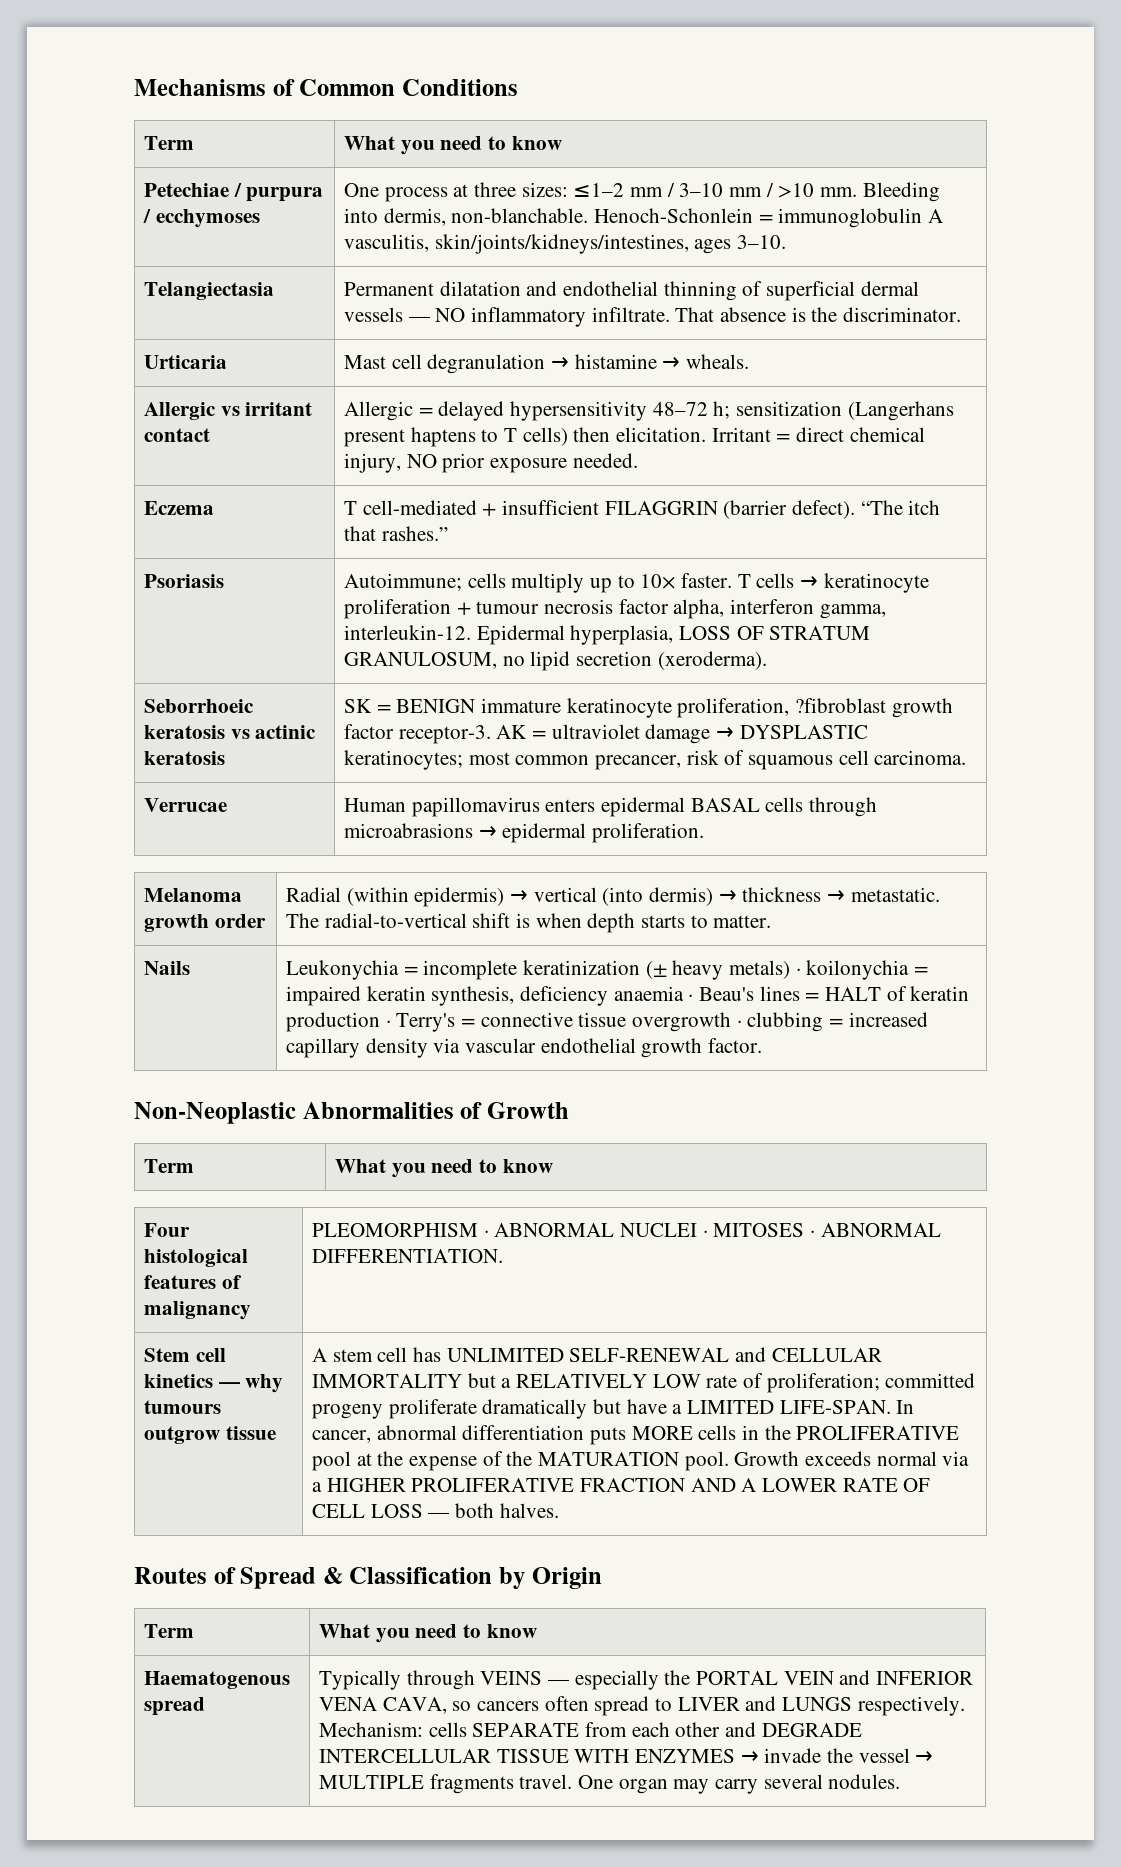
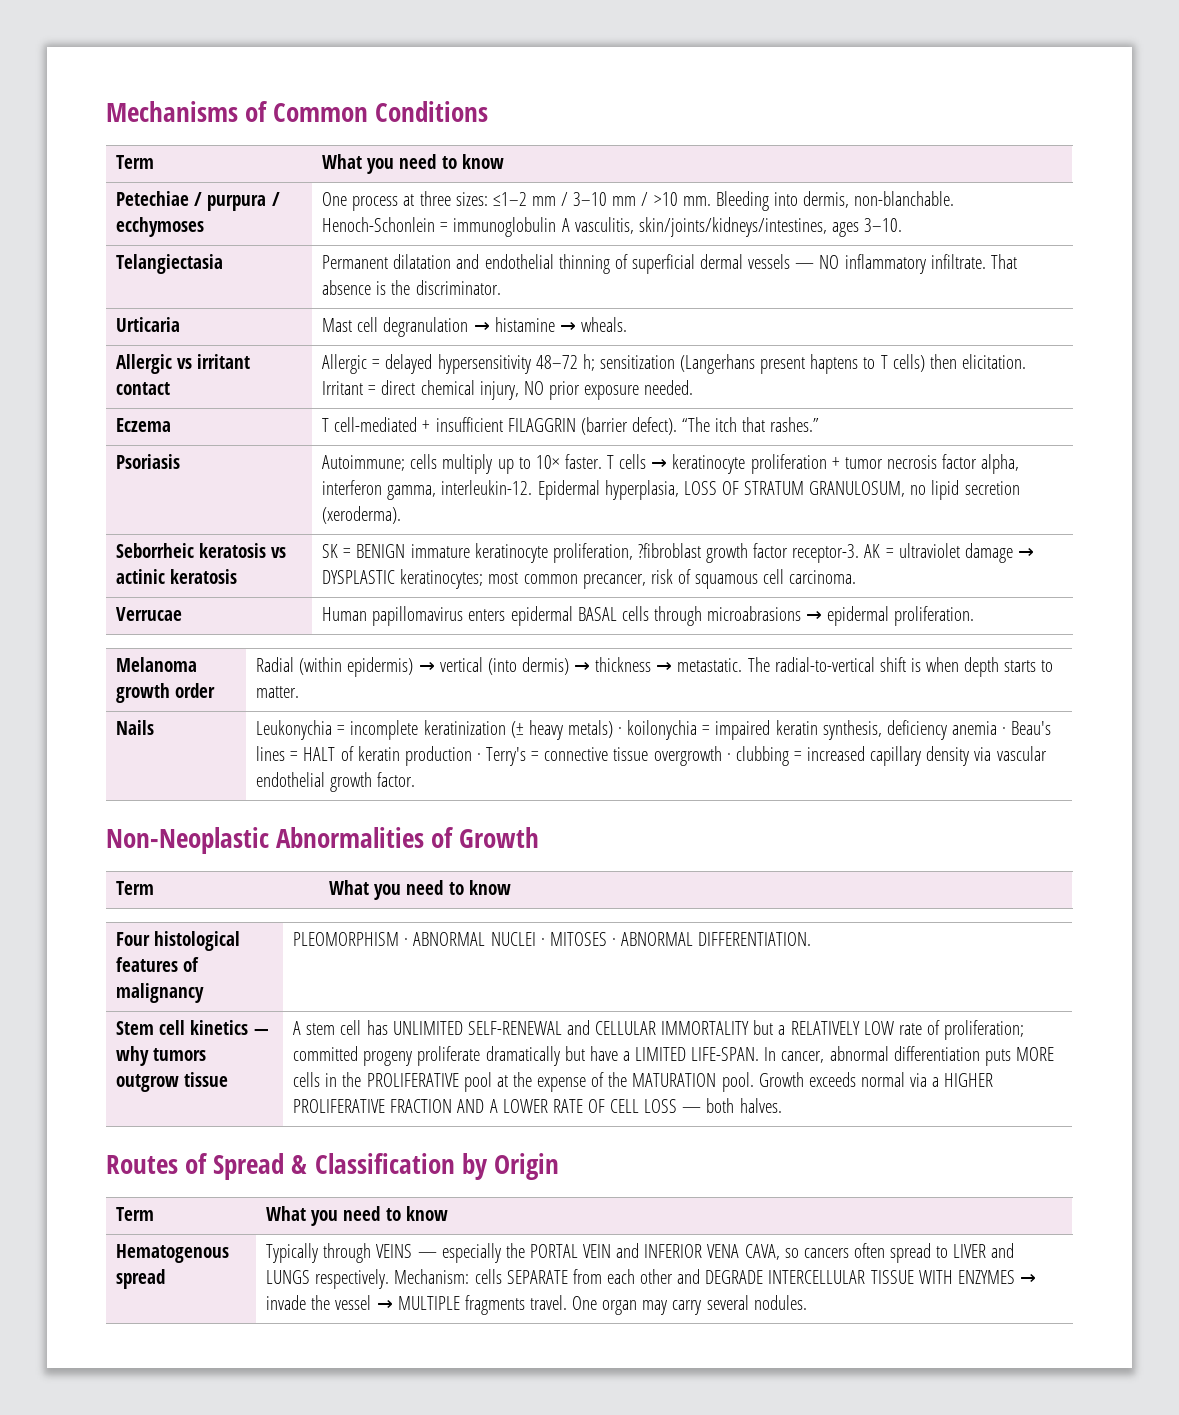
- Psoriasis | Autoimmune; cells multiply up to 10× faster. T cells → keratinocyte proliferation + tumour necrosis factor alpha, interferon gamma, interleukin-12. Epidermal hyperplasia, LOSS OF STRATUM GRANULOSUM, no lipid secretion (xeroderma).
+ Psoriasis | Autoimmune; cells multiply up to 10× faster. T cells → keratinocyte proliferation + tumor necrosis factor alpha, interferon gamma, interleukin-12. Epidermal hyperplasia, LOSS OF STRATUM GRANULOSUM, no lipid secretion (xeroderma).
- Seborrhoeic keratosis vs actinic keratosis | SK = BENIGN immature keratinocyte proliferation, ?fibroblast growth factor receptor-3. AK = ultraviolet damage → DYSPLASTIC keratinocytes; most common precancer, risk of squamous cell carcinoma.
+ Seborrheic keratosis vs actinic keratosis | SK = BENIGN immature keratinocyte proliferation, ?fibroblast growth factor receptor-3. AK = ultraviolet damage → DYSPLASTIC keratinocytes; most common precancer, risk of squamous cell carcinoma.
- Leukonychia = incomplete keratinization (± heavy metals) · koilonychia = impaired keratin synthesis, deficiency anaemia · Beau's lines = HALT of keratin production · Terry's = connective tissue overgrowth · clubbing = increased capillary density via vascular endothelial growth factor.
+ Leukonychia = incomplete keratinization (± heavy metals) · koilonychia = impaired keratin synthesis, deficiency anemia · Beau's lines = HALT of keratin production · Terry's = connective tissue overgrowth · clubbing = increased capillary density via vascular endothelial growth factor.
- Stem cell kinetics — why tumours outgrow tissue
+ Stem cell kinetics — why tumors outgrow tissue
- Haematogenous spread
+ Hematogenous spread

